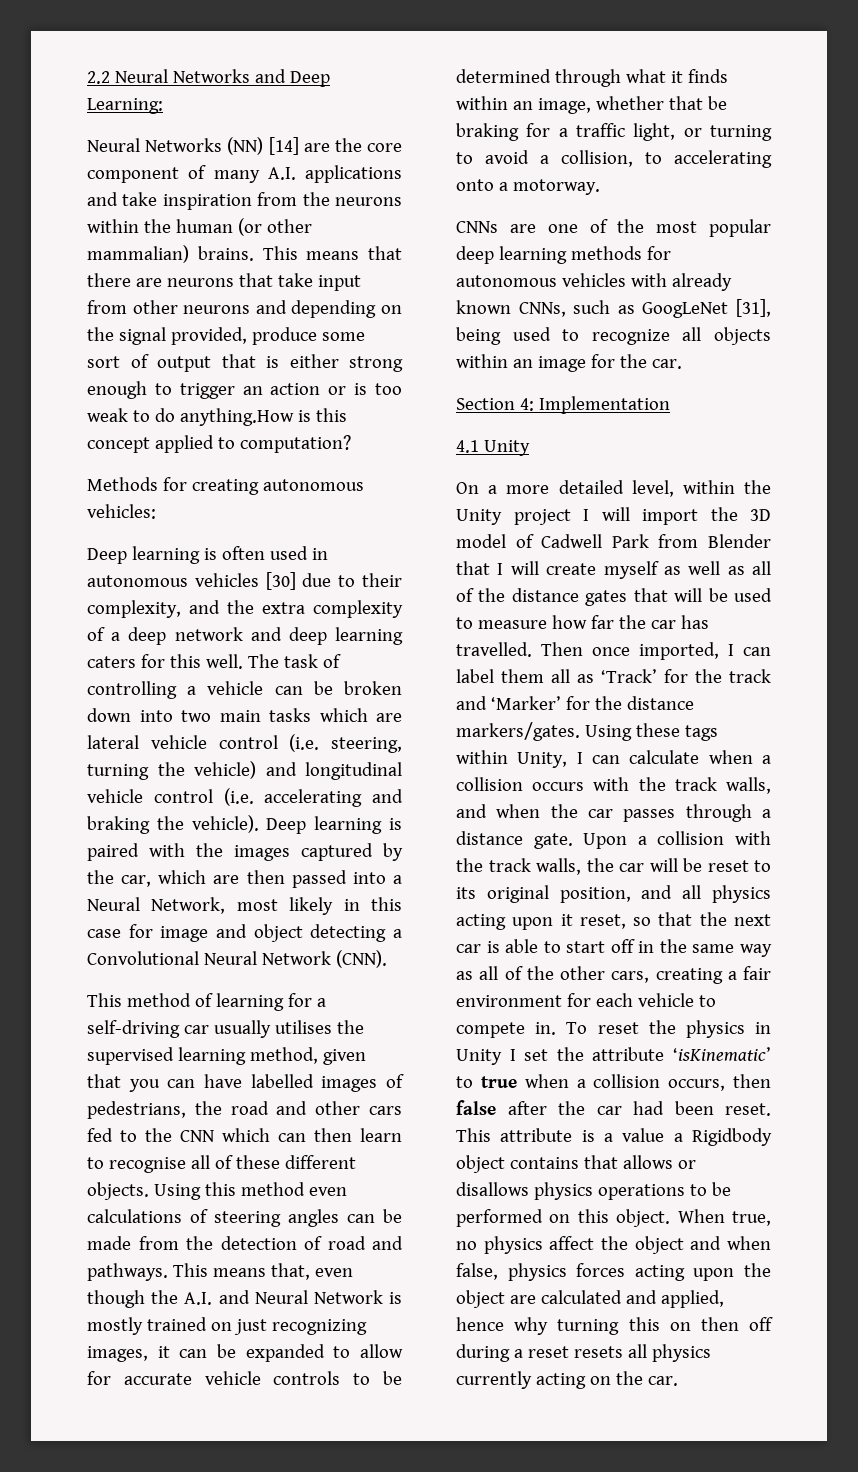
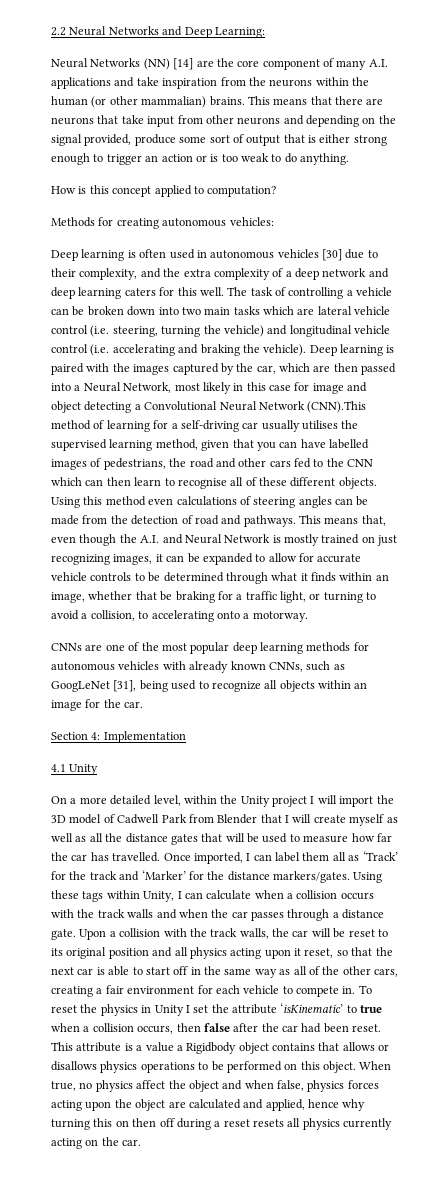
- This means that there are neurons that take input from other neurons and depending on the signal provided, produce some sort of output that is either strong enough to trigger an action or is too weak to do anything.How is this concept applied to computation?
+ This means that there are neurons that take input from other neurons and depending on the signal provided, produce some sort of output that is either strong enough to trigger an action or is too weak to do anything.
+ How is this concept applied to computation?
- Deep learning is paired with the images captured by the car, which are then passed into a Neural Network, most likely in this case for image and object detecting a Convolutional Neural Network (CNN).
- This method of learning for a self-driving car usually utilises the supervised learning method, given that you can have labelled images of pedestrians, the road and other cars fed to the CNN which can then learn to recognise all of these different objects.
+ Deep learning is paired with the images captured by the car, which are then passed into a Neural Network, most likely in this case for image and object detecting a Convolutional Neural Network (CNN).This method of learning for a self-driving car usually utilises the supervised learning method, given that you can have labelled images of pedestrians, the road and other cars fed to the CNN which can then learn to recognise all of these different objects.
- On a more detailed level, within the Unity project I will import the 3D model of Cadwell Park from Blender that I will create myself as well as all of the distance gates that will be used to measure how far the car has travelled.
+ On a more detailed level, within the Unity project I will import the 3D model of Cadwell Park from Blender that I will create myself as well as all the distance gates that will be used to measure how far the car has travelled.
- Then once imported, I can label them all as ‘Track’ for the track and ‘Marker’ for the distance markers/gates.
+ Once imported, I can label them all as ‘Track’ for the track and ‘Marker’ for the distance markers/gates.
- Using these tags within Unity, I can calculate when a collision occurs with the track walls, and when the car passes through a distance gate.
+ Using these tags within Unity, I can calculate when a collision occurs with the track walls and when the car passes through a distance gate.
- Upon a collision with the track walls, the car will be reset to its original position, and all physics acting upon it reset, so that the next car is able to start off in the same way as all of the other cars, creating a fair environment for each vehicle to compete in.
+ Upon a collision with the track walls, the car will be reset to its original position and all physics acting upon it reset, so that the next car is able to start off in the same way as all of the other cars, creating a fair environment for each vehicle to compete in.

